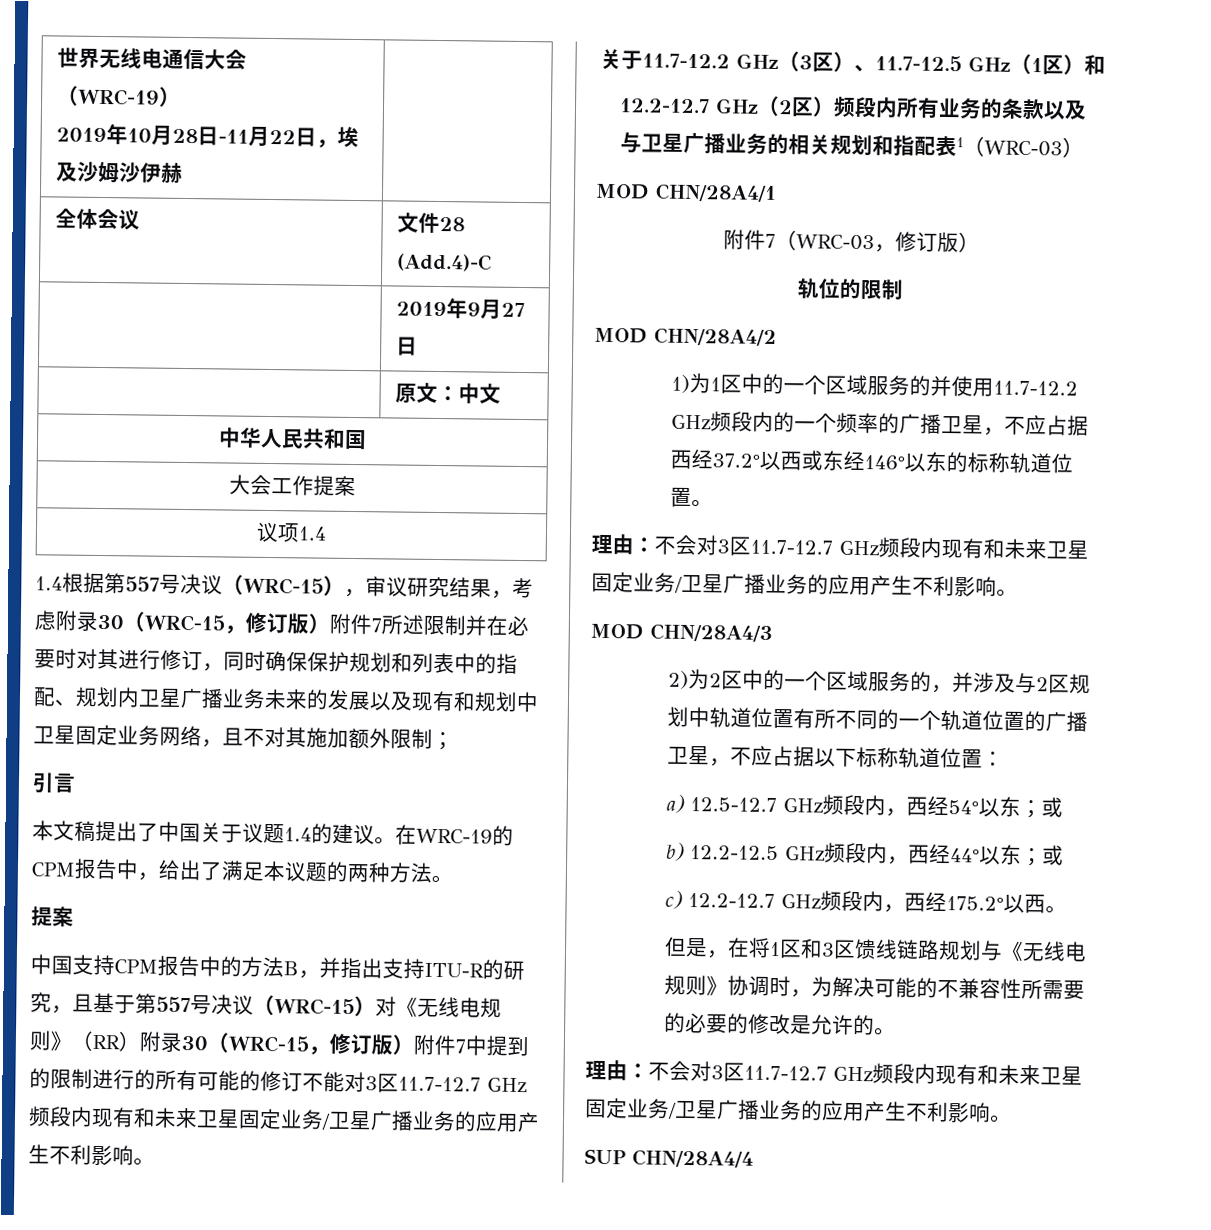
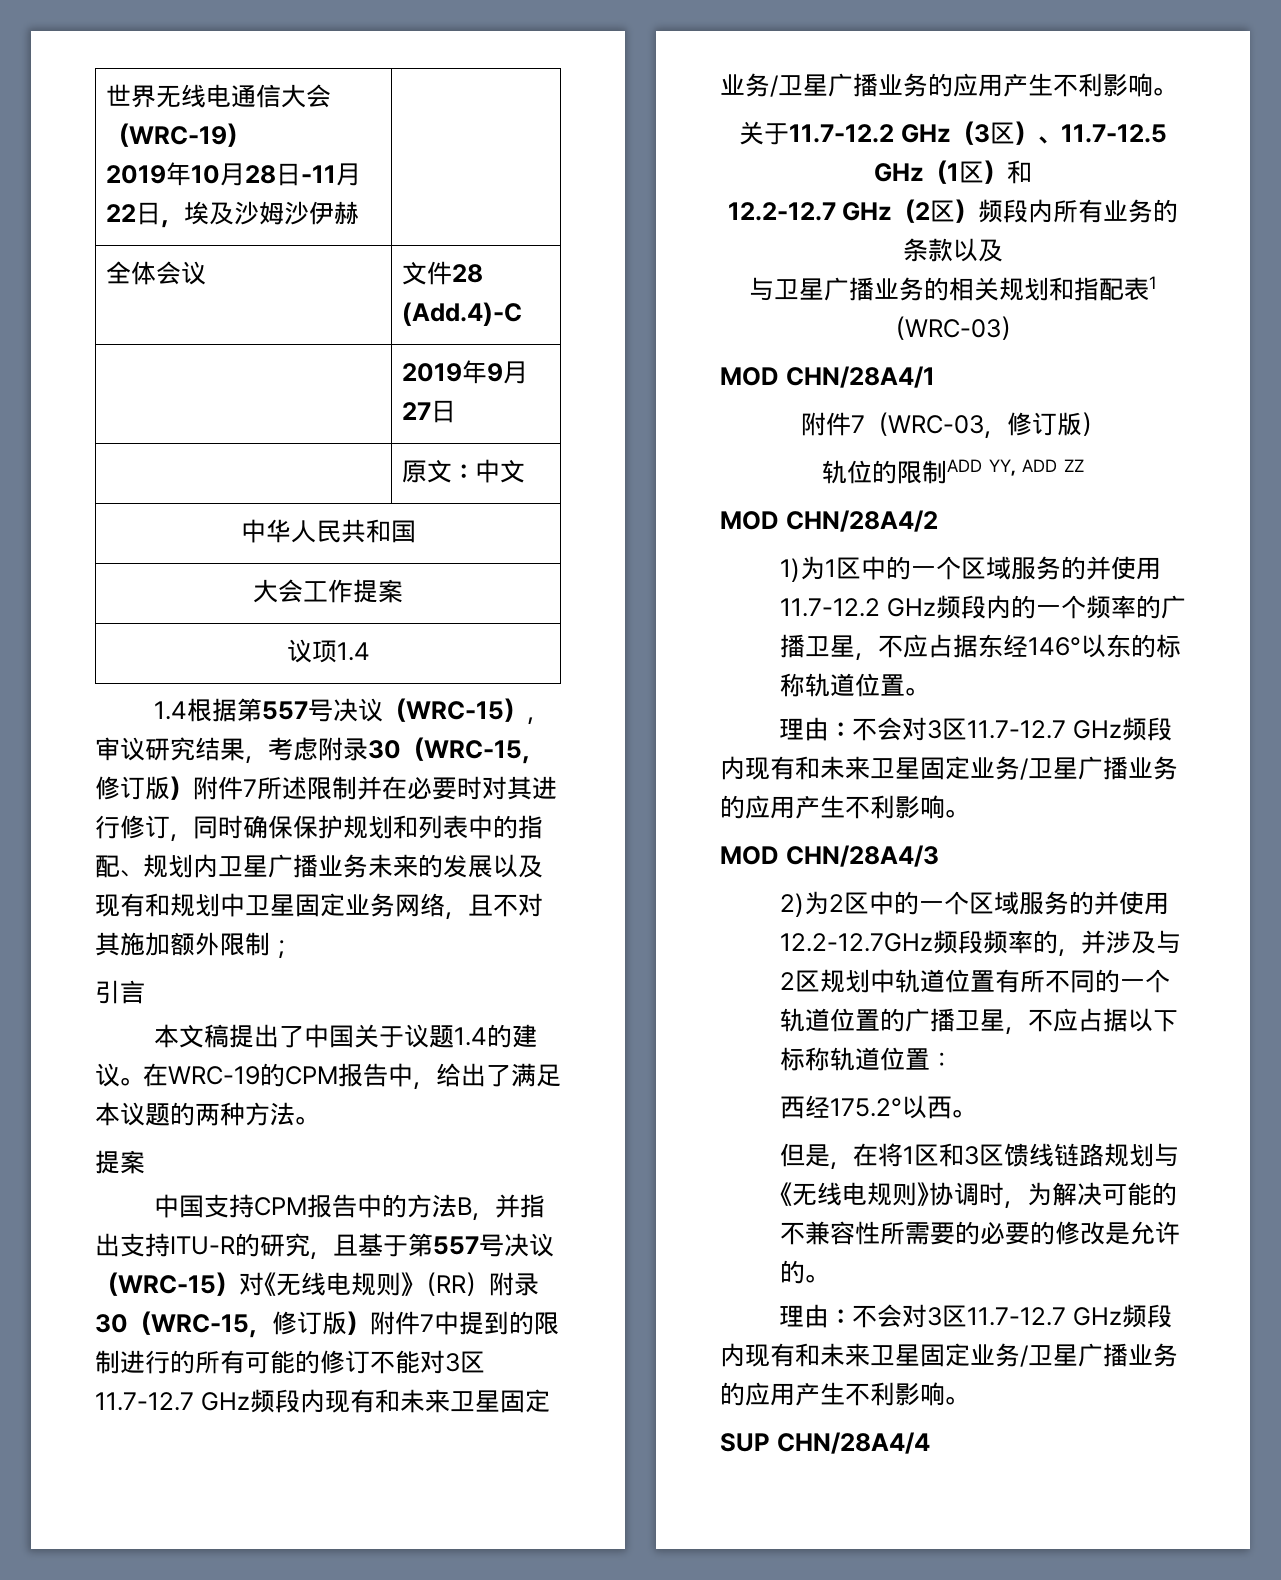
- 轨位的限制
+ 轨位的限制ADD YY, ADD ZZ
- 1)为1区中的一个区域服务的并使用11.7-12.2 GHz频段内的一个频率的广播卫星，不应占据西经37.2°以西或东经146°以东的标称轨道位置。
+ 1)为1区中的一个区域服务的并使用11.7-12.2 GHz频段内的一个频率的广播卫星，不应占据东经146°以东的标称轨道位置。
- 2)为2区中的一个区域服务的，并涉及与2区规划中轨道位置有所不同的一个轨道位置的广播卫星，不应占据以下标称轨道位置：
+ 2)为2区中的一个区域服务的并使用12.2-12.7GHz频段频率的，并涉及与2区规划中轨道位置有所不同的一个轨道位置的广播卫星，不应占据以下标称轨道位置：
- a) 12.5-12.7 GHz频段内，西经54°以东；或
- b) 12.2-12.5 GHz频段内，西经44°以东；或
- c) 12.2-12.7 GHz频段内，西经175.2°以西。
+ 西经175.2°以西。

